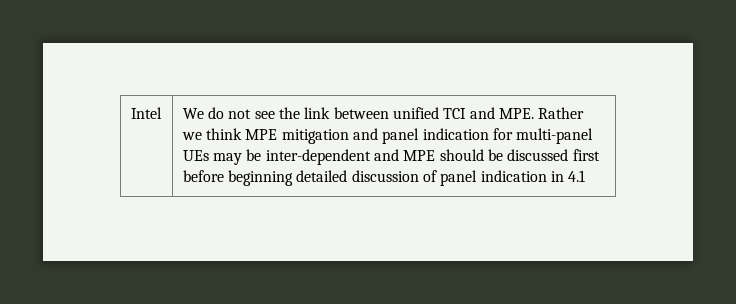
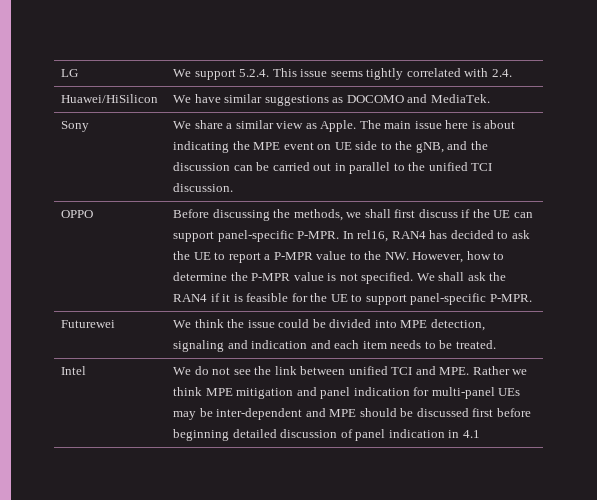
+ LG | We support 5.2.4. This issue seems tightly correlated with 2.4.
+ Huawei/HiSilicon | We have similar suggestions as DOCOMO and MediaTek.
+ Sony | We share a similar view as Apple. The main issue here is about indicating the MPE event on UE side to the gNB, and the discussion can be carried out in parallel to the unified TCI discussion.
+ OPPO | Before discussing the methods, we shall first discuss if the UE can support panel-specific P-MPR. In rel16, RAN4 has decided to ask the UE to report a P-MPR value to the NW. However, how to determine the P-MPR value is not specified. We shall ask the RAN4 if it is feasible for the UE to support panel-specific P-MPR.
+ Futurewei | We think the issue could be divided into MPE detection, signaling and indication and each item needs to be treated.

